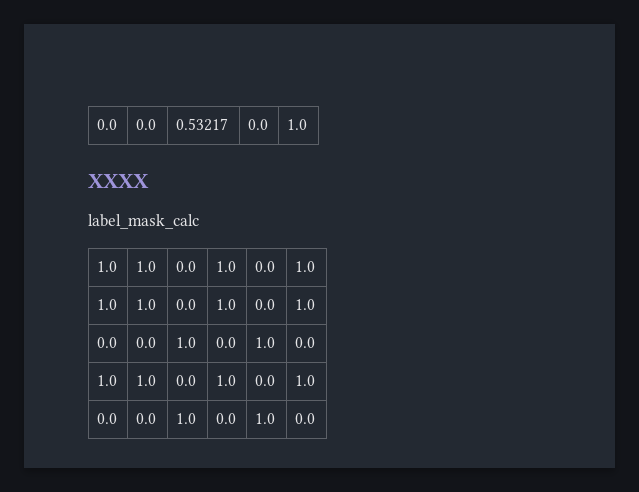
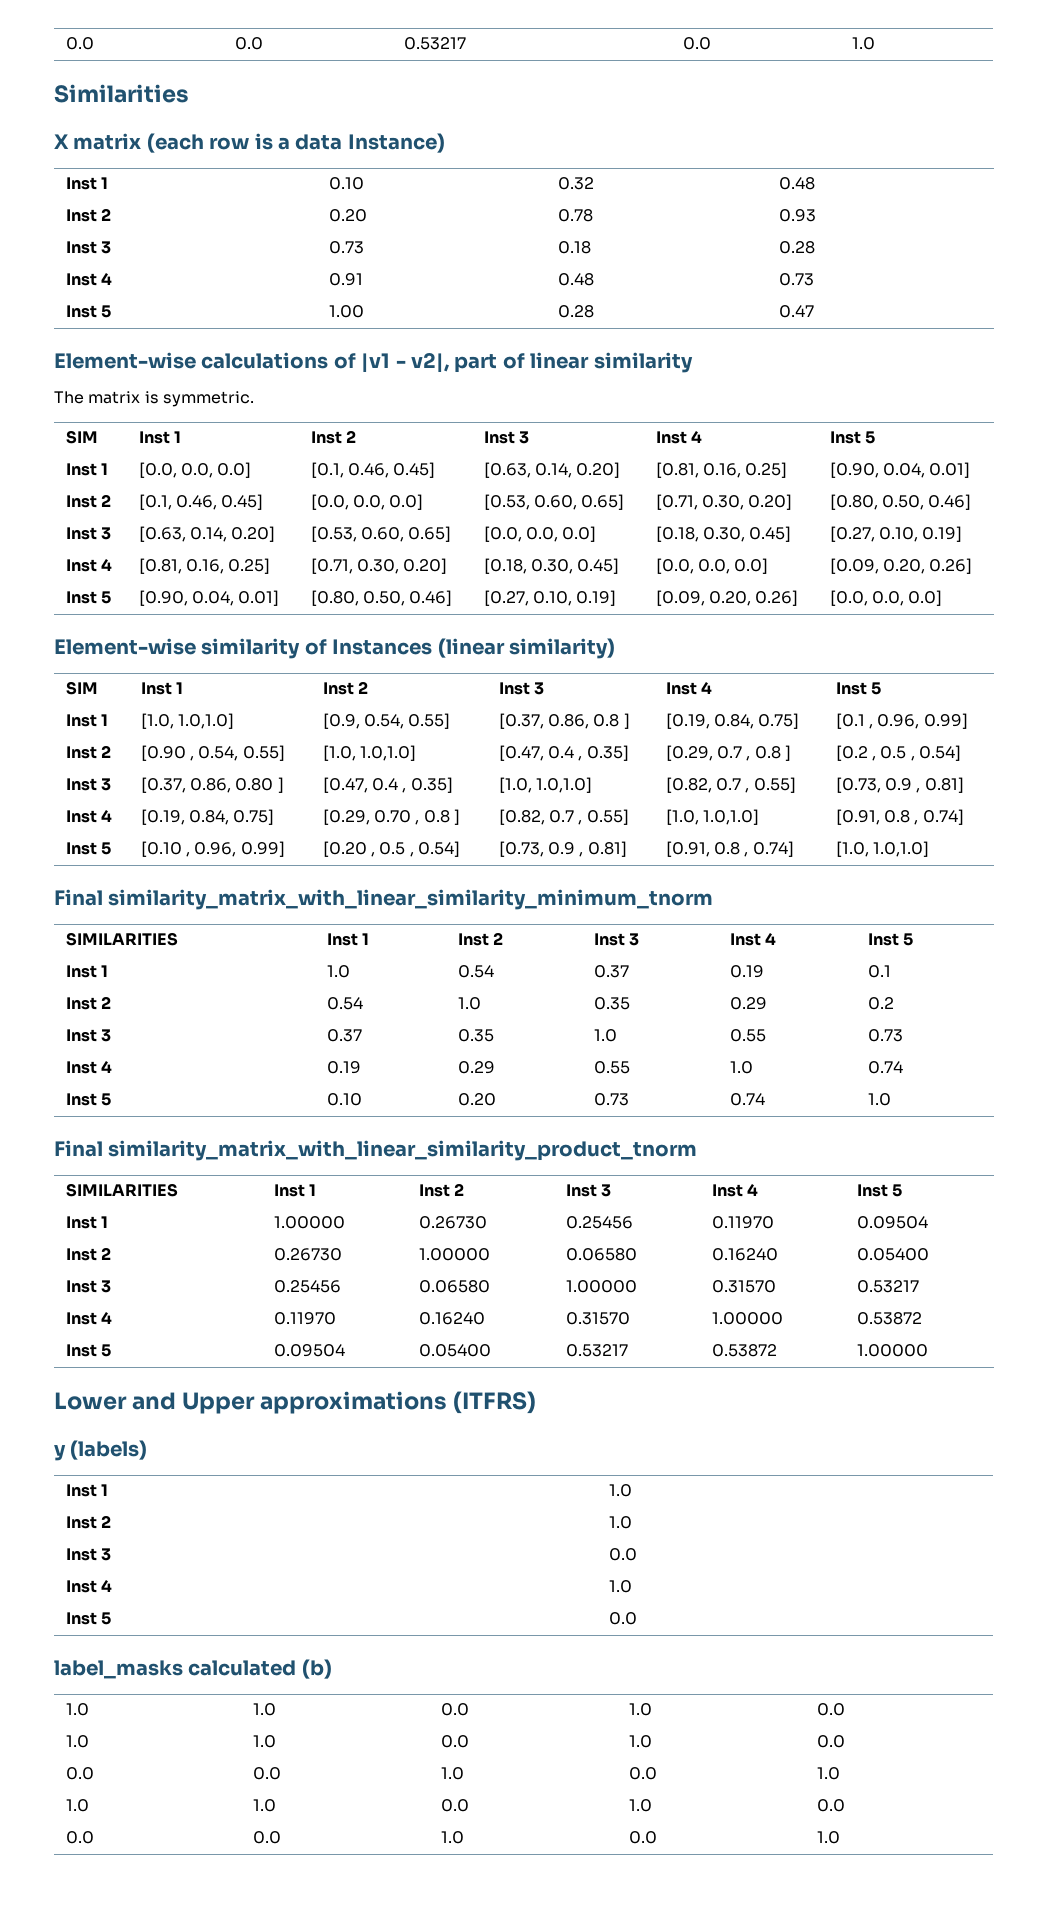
- XXXX
- label_mask_calc
- 1.0 | 1.0 | 0.0 | 1.0 | 0.0 | 1.0
- 1.0 | 1.0 | 0.0 | 1.0 | 0.0 | 1.0
- 0.0 | 0.0 | 1.0 | 0.0 | 1.0 | 0.0
- 1.0 | 1.0 | 0.0 | 1.0 | 0.0 | 1.0
- 0.0 | 0.0 | 1.0 | 0.0 | 1.0 | 0.0
+ Similarities
+ X matrix (each row is a data Instance)
+ Inst 1 | 0.10 | 0.32 | 0.48
+ Inst 2 | 0.20 | 0.78 | 0.93
+ Inst 3 | 0.73 | 0.18 | 0.28
+ Inst 4 | 0.91 | 0.48 | 0.73
+ Inst 5 | 1.00 | 0.28 | 0.47
+ Element-wise calculations of |v1 - v2|, part of linear similarity
+ The matrix is symmetric.
+ SIM | Inst 1 | Inst 2 | Inst 3 | Inst 4 | Inst 5
+ Inst 1 | [0.0, 0.0, 0.0] | [0.1, 0.46, 0.45] | [0.63, 0.14, 0.20] | [0.81, 0.16, 0.25] | [0.90, 0.04, 0.01]
+ Inst 2 | [0.1, 0.46, 0.45] | [0.0, 0.0, 0.0] | [0.53, 0.60, 0.65] | [0.71, 0.30, 0.20] | [0.80, 0.50, 0.46]
+ Inst 3 | [0.63, 0.14, 0.20] | [0.53, 0.60, 0.65] | [0.0, 0.0, 0.0] | [0.18, 0.30, 0.45] | [0.27, 0.10, 0.19]
+ Inst 4 | [0.81, 0.16, 0.25] | [0.71, 0.30, 0.20] | [0.18, 0.30, 0.45] | [0.0, 0.0, 0.0] | [0.09, 0.20, 0.26]
+ Inst 5 | [0.90, 0.04, 0.01] | [0.80, 0.50, 0.46] | [0.27, 0.10, 0.19] | [0.09, 0.20, 0.26] | [0.0, 0.0, 0.0]
+ Element-wise similarity of Instances (linear similarity)
+ SIM | Inst 1 | Inst 2 | Inst 3 | Inst 4 | Inst 5
+ Inst 1 | [1.0, 1.0,1.0] | [0.9, 0.54, 0.55] | [0.37, 0.86, 0.8 ] | [0.19, 0.84, 0.75] | [0.1 , 0.96, 0.99]
+ Inst 2 | [0.90 , 0.54, 0.55] | [1.0, 1.0,1.0] | [0.47, 0.4 , 0.35] | [0.29, 0.7 , 0.8 ] | [0.2 , 0.5 , 0.54]
+ Inst 3 | [0.37, 0.86, 0.80 ] | [0.47, 0.4 , 0.35] | [1.0, 1.0,1.0] | [0.82, 0.7 , 0.55] | [0.73, 0.9 , 0.81]
+ Inst 4 | [0.19, 0.84, 0.75] | [0.29, 0.70 , 0.8 ] | [0.82, 0.7 , 0.55] | [1.0, 1.0,1.0] | [0.91, 0.8 , 0.74]
+ Inst 5 | [0.10 , 0.96, 0.99] | [0.20 , 0.5 , 0.54] | [0.73, 0.9 , 0.81] | [0.91, 0.8 , 0.74] | [1.0, 1.0,1.0]
+ Final similarity_matrix_with_linear_similarity_minimum_tnorm
+ SIMILARITIES | Inst 1 | Inst 2 | Inst 3 | Inst 4 | Inst 5
+ Inst 1 | 1.0 | 0.54 | 0.37 | 0.19 | 0.1
+ Inst 2 | 0.54 | 1.0 | 0.35 | 0.29 | 0.2
+ Inst 3 | 0.37 | 0.35 | 1.0 | 0.55 | 0.73
+ Inst 4 | 0.19 | 0.29 | 0.55 | 1.0 | 0.74
+ Inst 5 | 0.10 | 0.20 | 0.73 | 0.74 | 1.0
+ Final similarity_matrix_with_linear_similarity_product_tnorm
+ SIMILARITIES | Inst 1 | Inst 2 | Inst 3 | Inst 4 | Inst 5
+ Inst 1 | 1.00000 | 0.26730 | 0.25456 | 0.11970 | 0.09504
+ Inst 2 | 0.26730 | 1.00000 | 0.06580 | 0.16240 | 0.05400
+ Inst 3 | 0.25456 | 0.06580 | 1.00000 | 0.31570 | 0.53217
+ Inst 4 | 0.11970 | 0.16240 | 0.31570 | 1.00000 | 0.53872
+ Inst 5 | 0.09504 | 0.05400 | 0.53217 | 0.53872 | 1.00000
+ Lower and Upper approximations (ITFRS)
+ y (labels)
+ Inst 1 | 1.0
+ Inst 2 | 1.0
+ Inst 3 | 0.0
+ Inst 4 | 1.0
+ Inst 5 | 0.0
+ label_masks calculated (b)
+ 1.0 | 1.0 | 0.0 | 1.0 | 0.0
+ 1.0 | 1.0 | 0.0 | 1.0 | 0.0
+ 0.0 | 0.0 | 1.0 | 0.0 | 1.0
+ 1.0 | 1.0 | 0.0 | 1.0 | 0.0
+ 0.0 | 0.0 | 1.0 | 0.0 | 1.0

